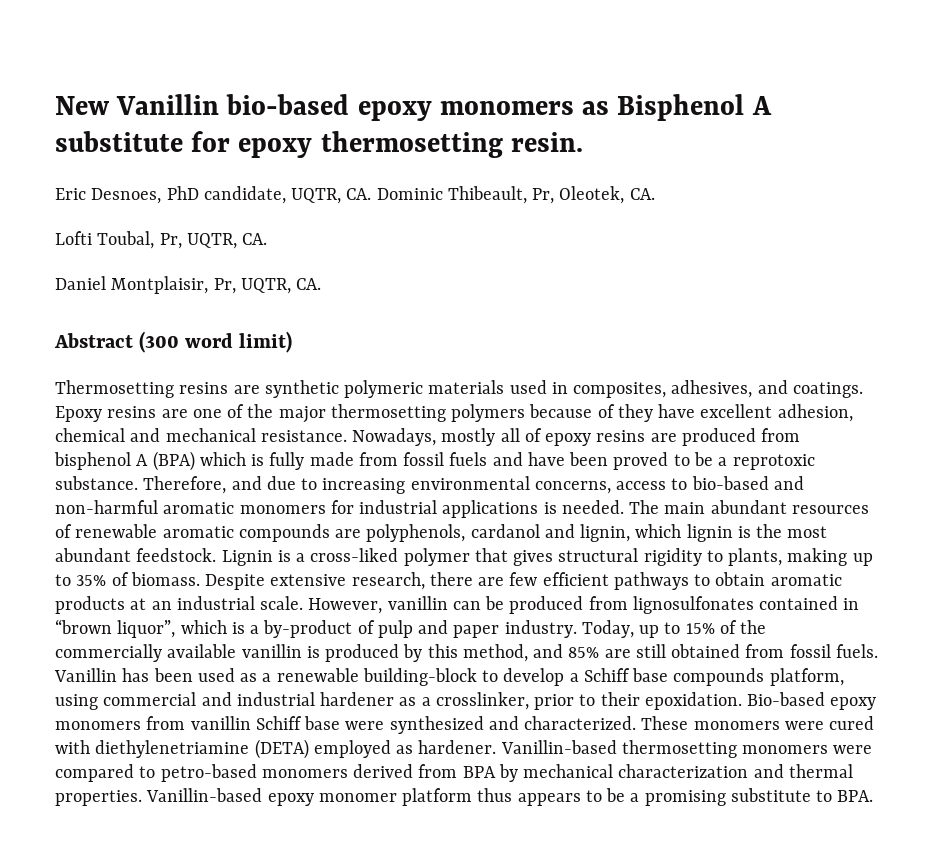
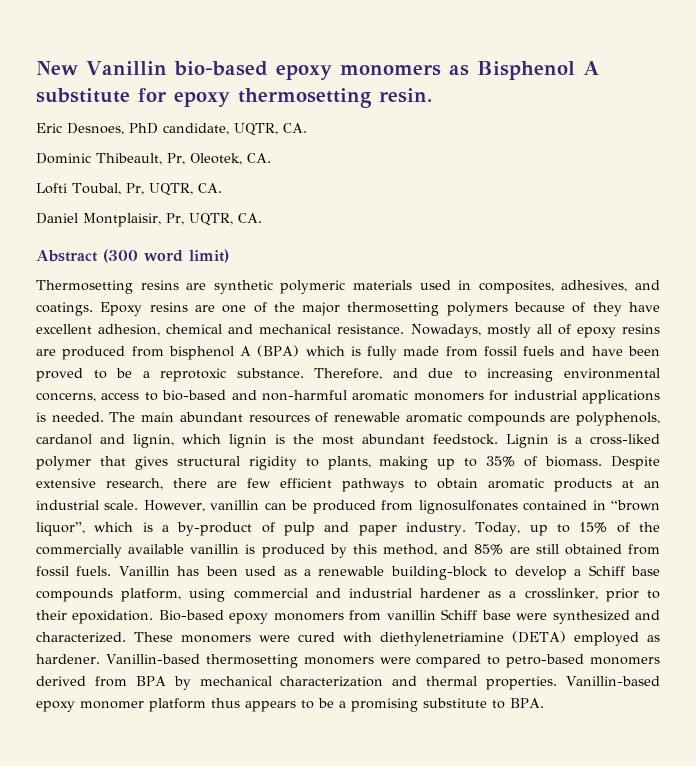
- Eric Desnoes, PhD candidate, UQTR, CA. Dominic Thibeault, Pr, Oleotek, CA.
+ Eric Desnoes, PhD candidate, UQTR, CA.
+ Dominic Thibeault, Pr, Oleotek, CA.

